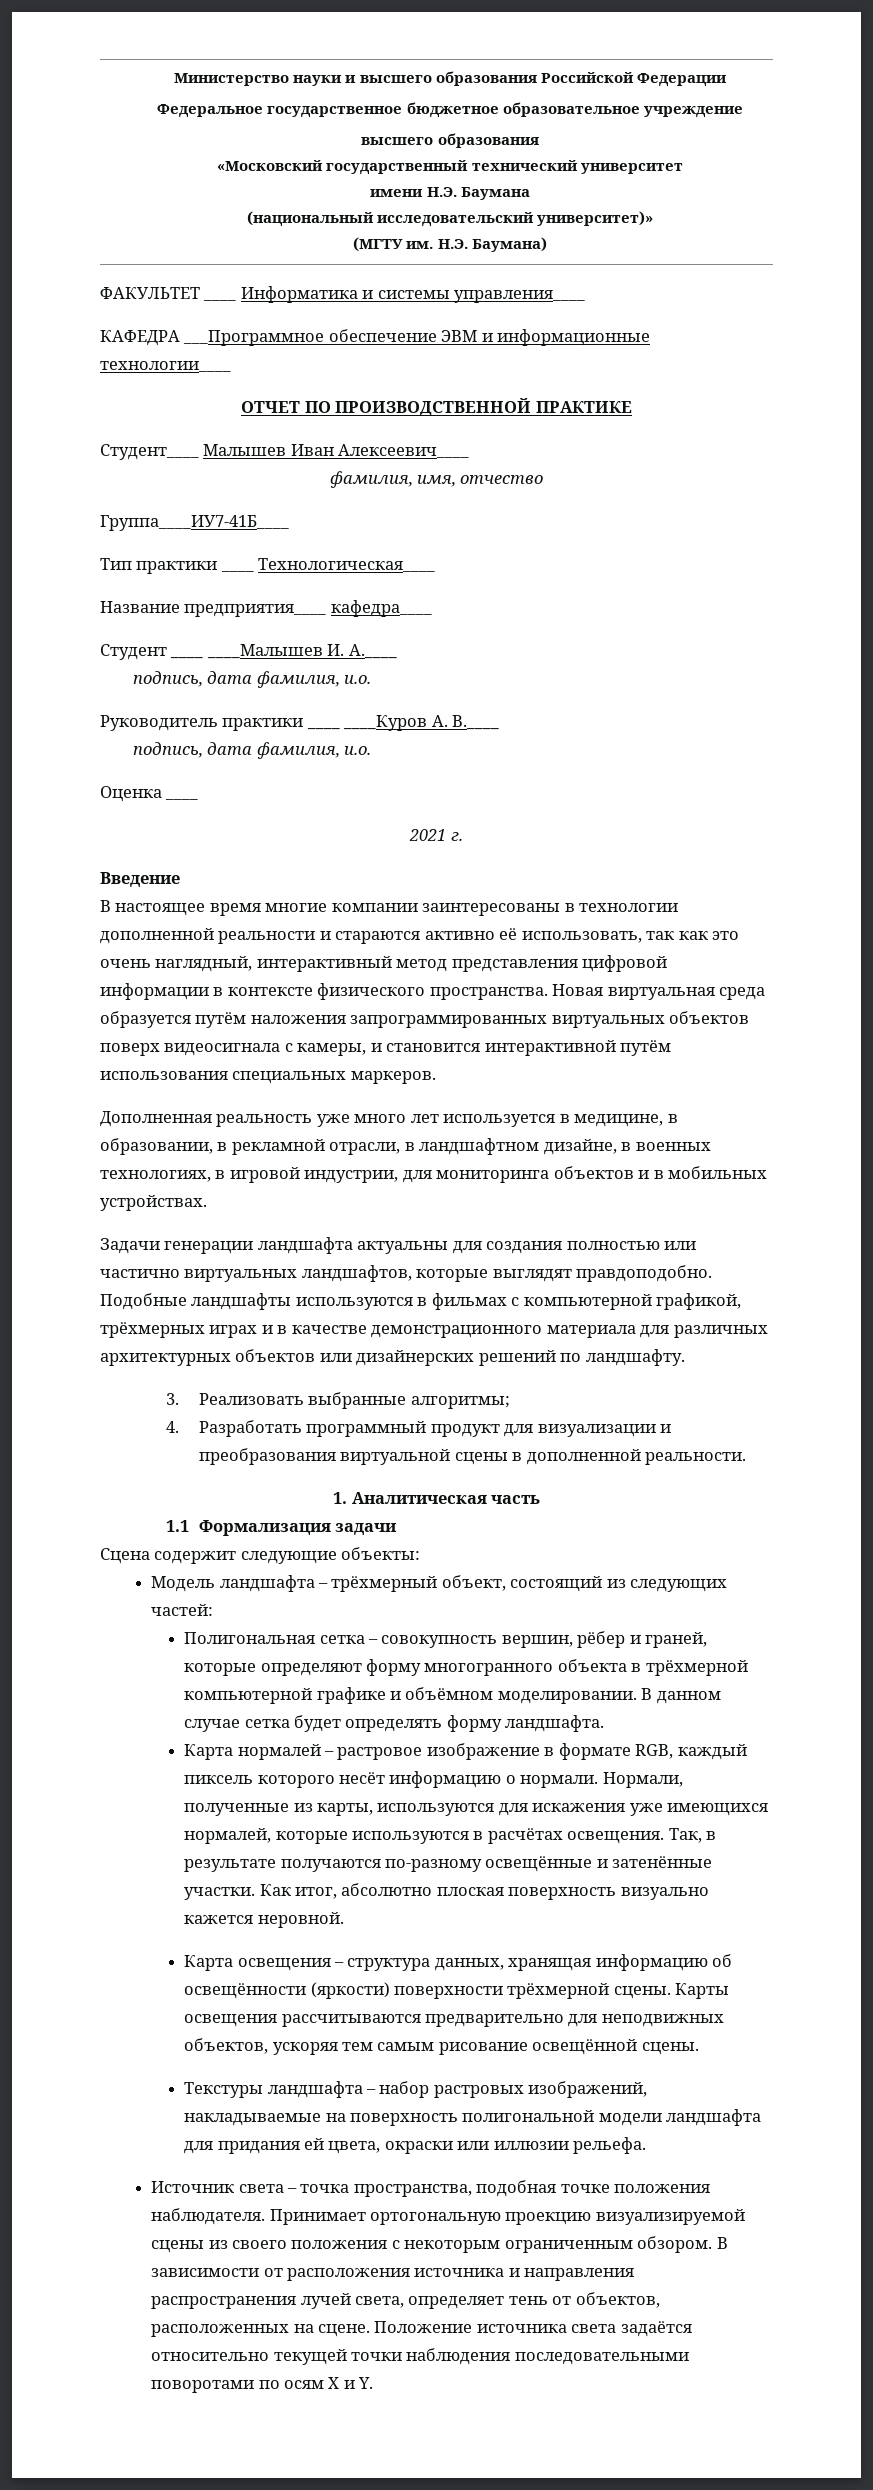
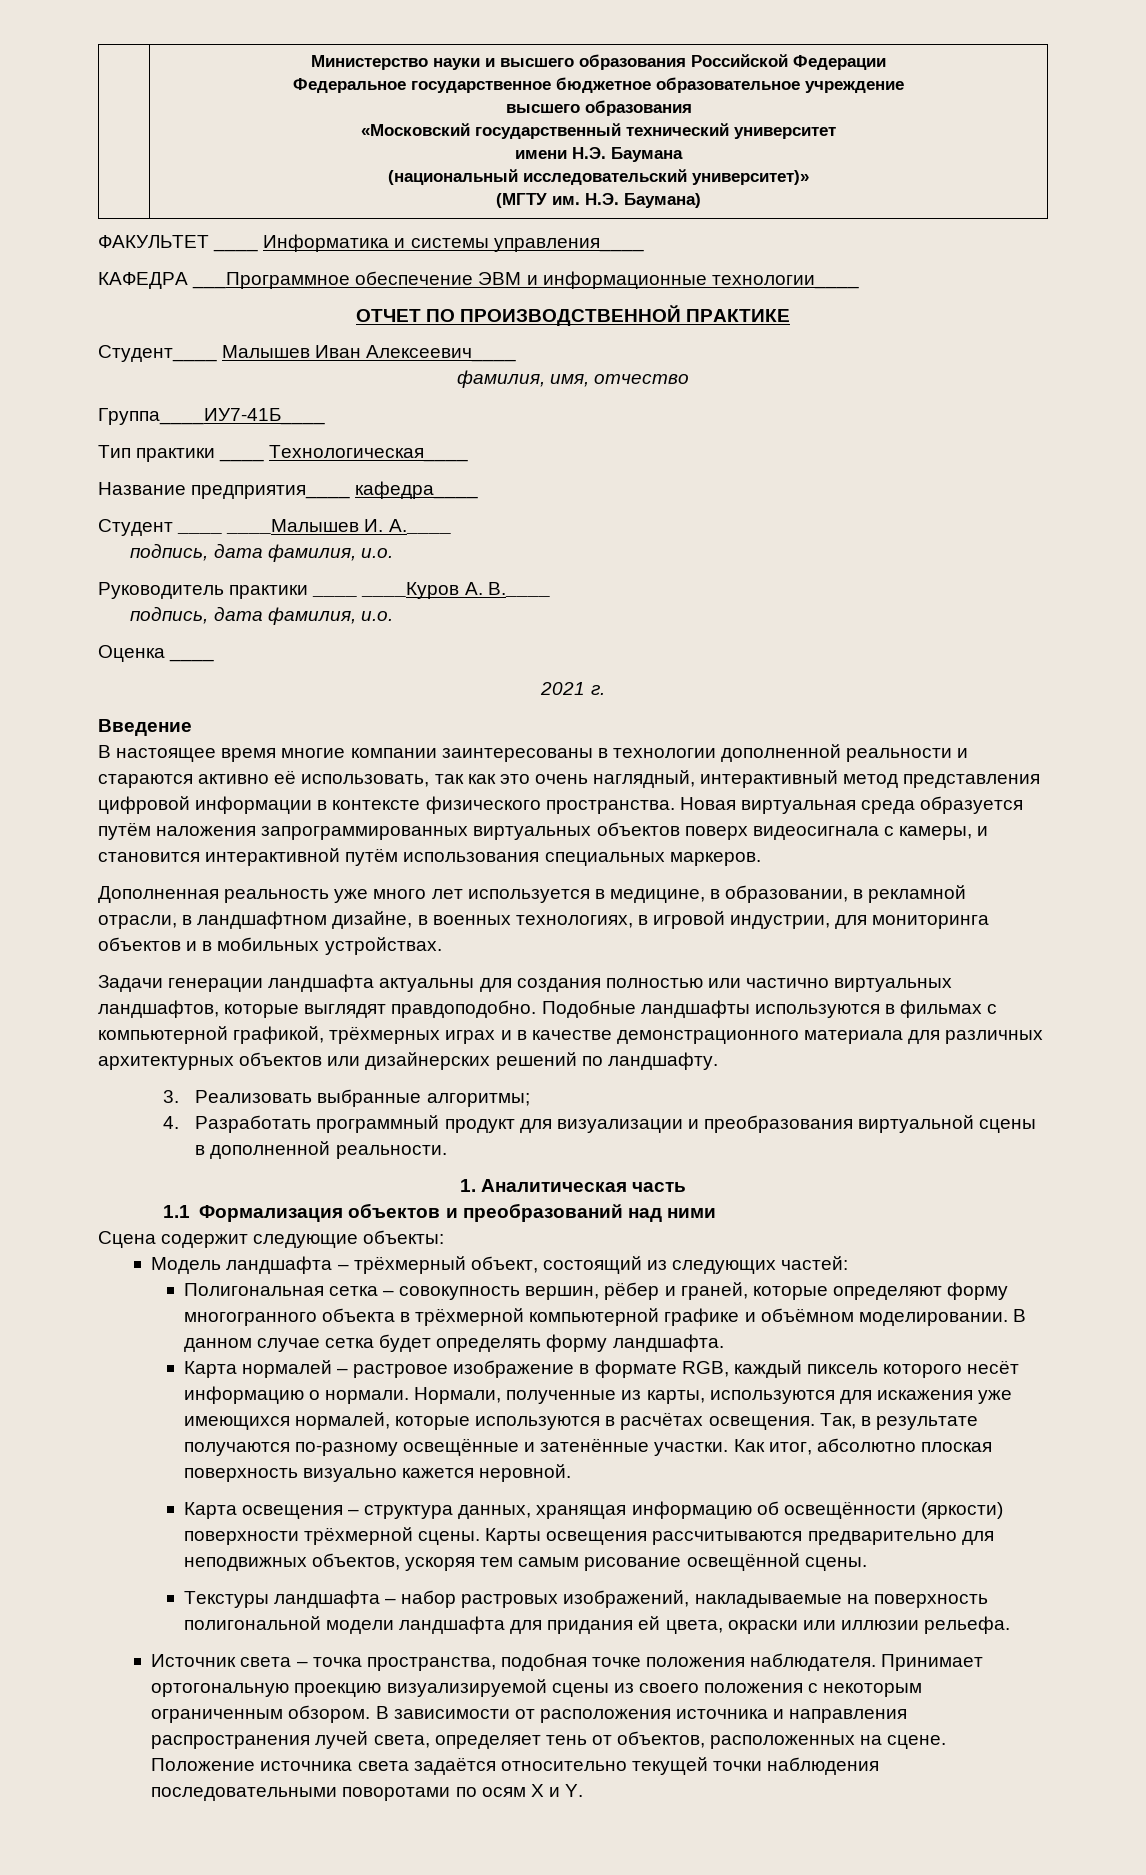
- 1.1 Формализация задачи
+ 1.1 Формализация объектов и преобразований над ними

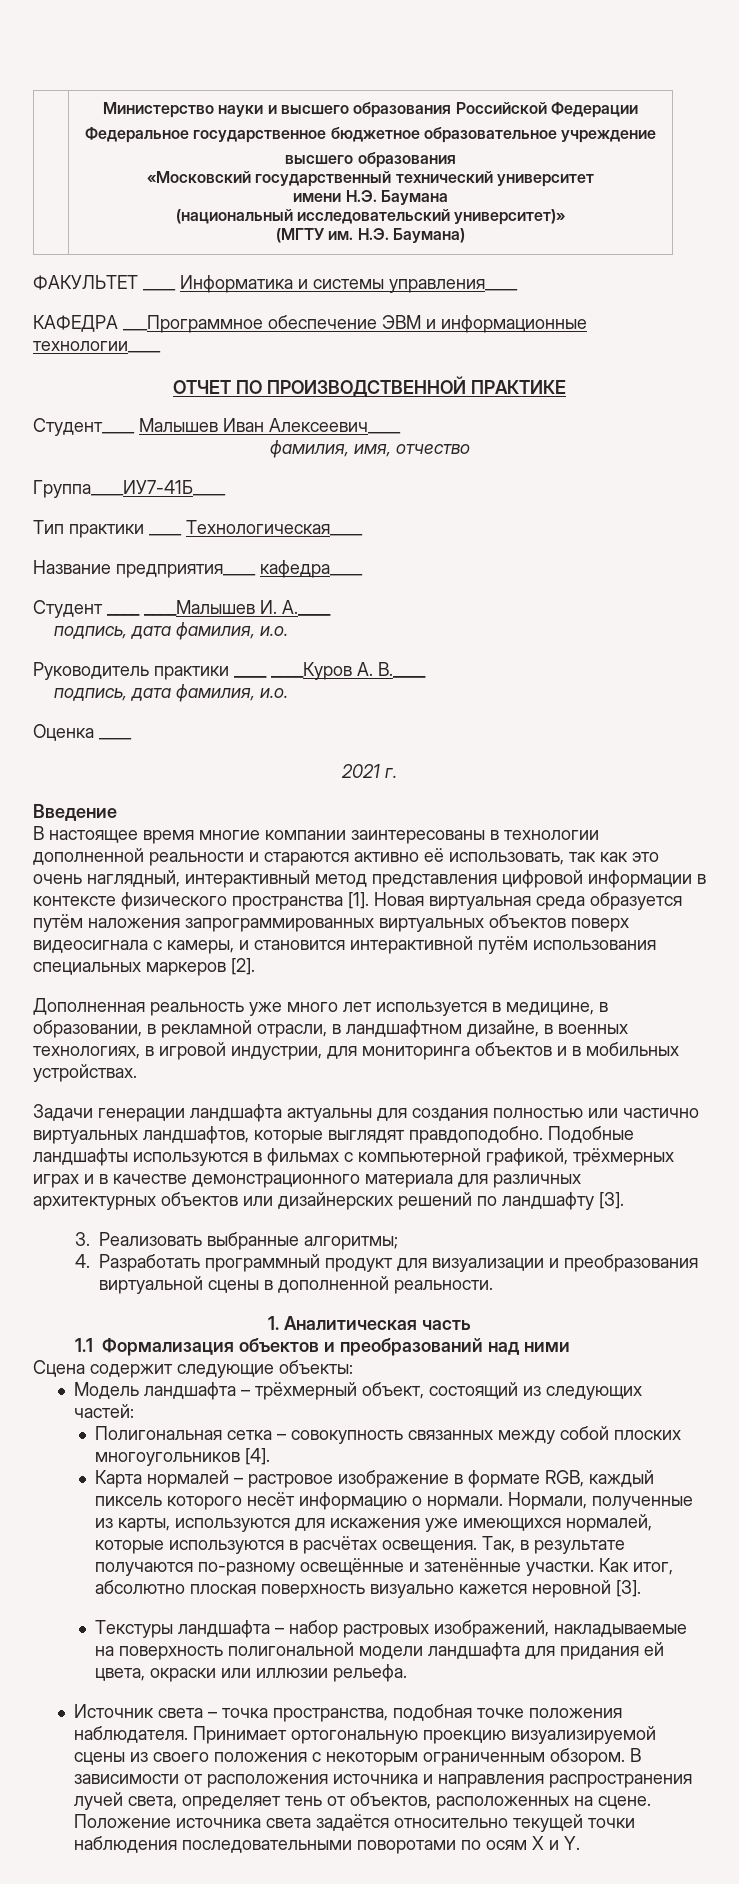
- В настоящее время многие компании заинтересованы в технологии дополненной реальности и стараются активно её использовать, так как это очень наглядный, интерактивный метод представления цифровой информации в контексте физического пространства.
+ В настоящее время многие компании заинтересованы в технологии дополненной реальности и стараются активно её использовать, так как это очень наглядный, интерактивный метод представления цифровой информации в контексте физического пространства [1].
- Новая виртуальная среда образуется путём наложения запрограммированных виртуальных объектов поверх видеосигнала с камеры, и становится интерактивной путём использования специальных маркеров.
+ Новая виртуальная среда образуется путём наложения запрограммированных виртуальных объектов поверх видеосигнала с камеры, и становится интерактивной путём использования специальных маркеров [2].
- Подобные ландшафты используются в фильмах с компьютерной графикой, трёхмерных играх и в качестве демонстрационного материала для различных архитектурных объектов или дизайнерских решений по ландшафту.
+ Подобные ландшафты используются в фильмах с компьютерной графикой, трёхмерных играх и в качестве демонстрационного материала для различных архитектурных объектов или дизайнерских решений по ландшафту [3].
- Полигональная сетка – совокупность вершин, рёбер и граней, которые определяют форму многогранного объекта в трёхмерной компьютерной графике и объёмном моделировании. В данном случае сетка будет определять форму ландшафта.
+ Полигональная сетка – совокупность связанных между собой плоских многоугольников [4].
- Как итог, абсолютно плоская поверхность визуально кажется неровной.
- Карта освещения – структура данных, хранящая информацию об освещённости (яркости) поверхности трёхмерной сцены. Карты освещения рассчитываются предварительно для неподвижных объектов, ускоряя тем самым рисование освещённой сцены.
+ Как итог, абсолютно плоская поверхность визуально кажется неровной [3].

